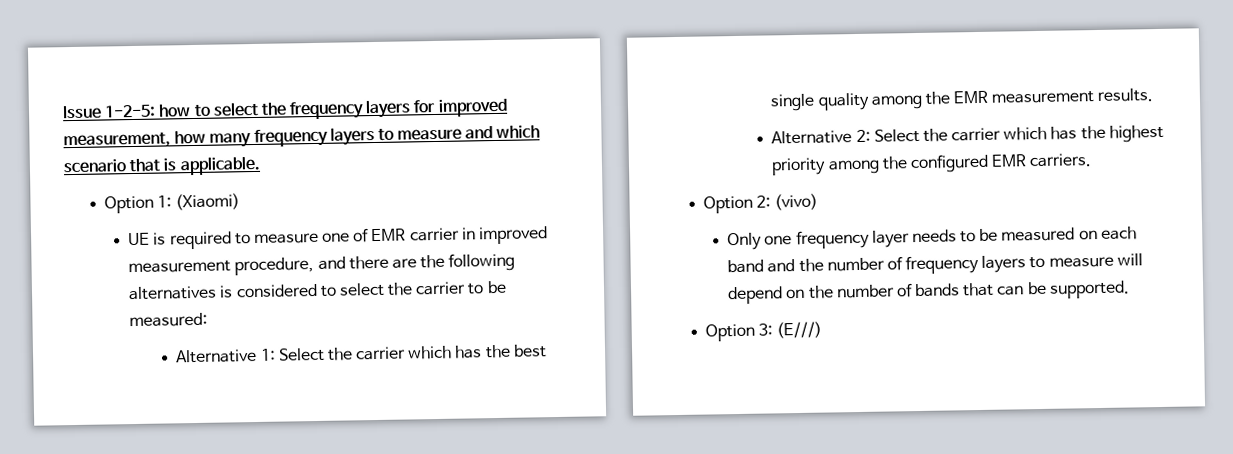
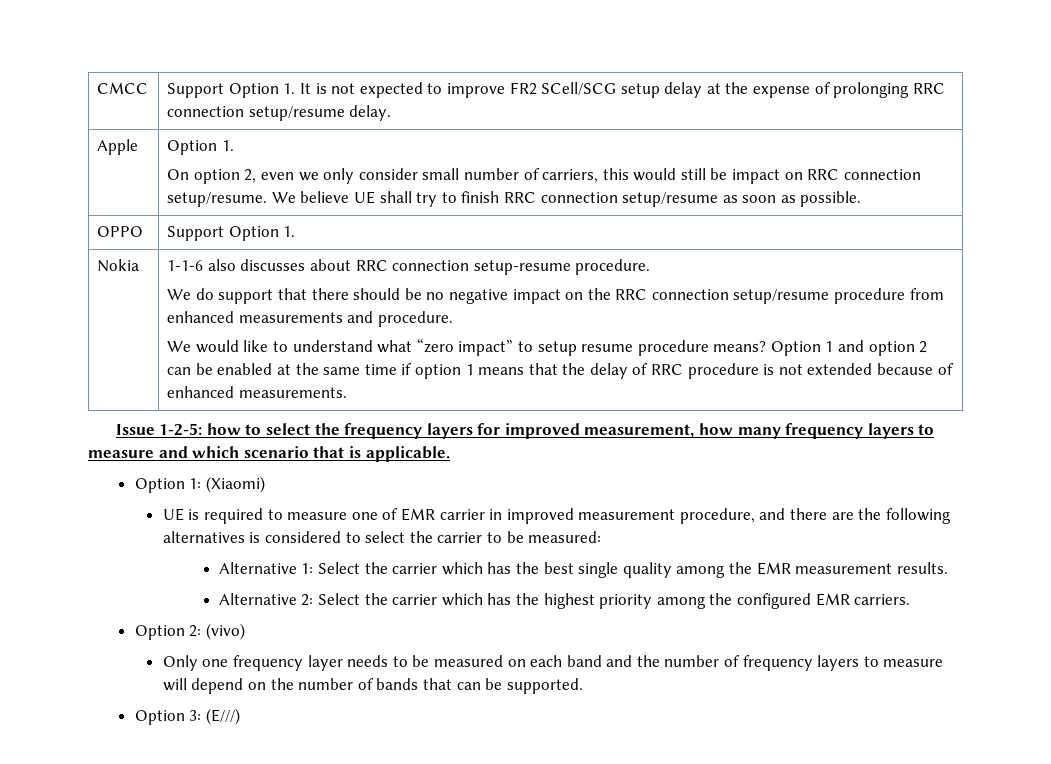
+ CMCC | Support Option 1. It is not expected to improve FR2 SCell/SCG setup delay at the expense of prolonging RRC connection setup/resume delay.
+ Apple | Option 1.
+ On option 2, even we only consider small number of carriers, this would still be impact on RRC connection setup/resume. We believe UE shall try to finish RRC connection setup/resume as soon as possible.
+ OPPO | Support Option 1.
+ Nokia | 1-1-6 also discusses about RRC connection setup-resume procedure.
+ We do support that there should be no negative impact on the RRC connection setup/resume procedure from enhanced measurements and procedure.
+ We would like to understand what “zero impact” to setup resume procedure means? Option 1 and option 2 can be enabled at the same time if option 1 means that the delay of RRC procedure is not extended because of enhanced measurements.

